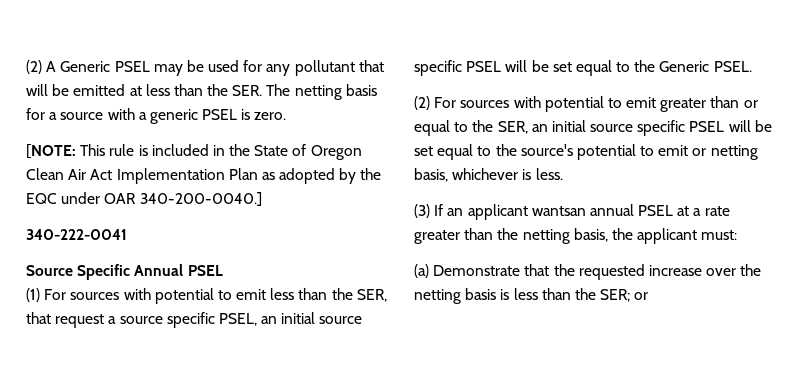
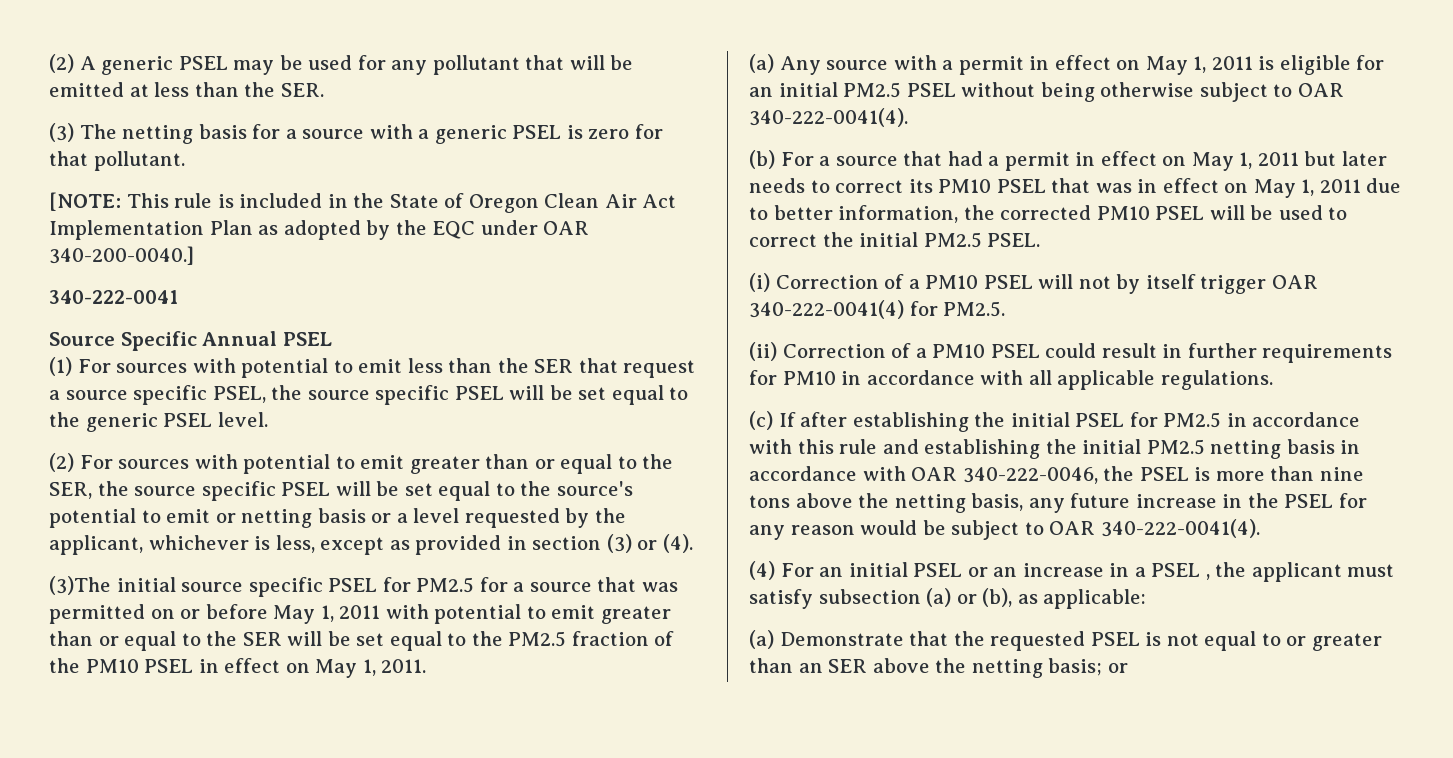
- (2) A Generic PSEL may be used for any pollutant that will be emitted at less than the SER. The netting basis for a source with a generic PSEL is zero.
+ (2) A generic PSEL may be used for any pollutant that will be emitted at less than the SER.
+ (3) The netting basis for a source with a generic PSEL is zero for that pollutant.
- (1) For sources with potential to emit less than the SER, that request a source specific PSEL, an initial source specific PSEL will be set equal to the Generic PSEL.
+ (1) For sources with potential to emit less than the SER that request a source specific PSEL, the source specific PSEL will be set equal to the generic PSEL level.
- (2) For sources with potential to emit greater than or equal to the SER, an initial source specific PSEL will be set equal to the source's potential to emit or netting basis, whichever is less.
- (3) If an applicant wantsan annual PSEL at a rate greater than the netting basis, the applicant must:
+ (2) For sources with potential to emit greater than or equal to the SER, the source specific PSEL will be set equal to the source's potential to emit or netting basis or a level requested by the applicant, whichever is less, except as provided in section (3) or (4).
+ (3)The initial source specific PSEL for PM2.5 for a source that was permitted on or before May 1, 2011 with potential to emit greater than or equal to the SER will be set equal to the PM2.5 fraction of the PM10 PSEL in effect on May 1, 2011.
+ (a) Any source with a permit in effect on May 1, 2011 is eligible for an initial PM2.5 PSEL without being otherwise subject to OAR 340-222-0041(4).
+ (b) For a source that had a permit in effect on May 1, 2011 but later needs to correct its PM10 PSEL that was in effect on May 1, 2011 due to better information, the corrected PM10 PSEL will be used to correct the initial PM2.5 PSEL.
+ (i) Correction of a PM10 PSEL will not by itself trigger OAR 340-222-0041(4) for PM2.5.
+ (ii) Correction of a PM10 PSEL could result in further requirements for PM10 in accordance with all applicable regulations.
+ (c) If after establishing the initial PSEL for PM2.5 in accordance with this rule and establishing the initial PM2.5 netting basis in accordance with OAR 340-222-0046, the PSEL is more than nine tons above the netting basis, any future increase in the PSEL for any reason would be subject to OAR 340-222-0041(4).
+ (4) For an initial PSEL or an increase in a PSEL , the applicant must satisfy subsection (a) or (b), as applicable:
- (a) Demonstrate that the requested increase over the netting basis is less than the SER; or
+ (a) Demonstrate that the requested PSEL is not equal to or greater than an SER above the netting basis; or

